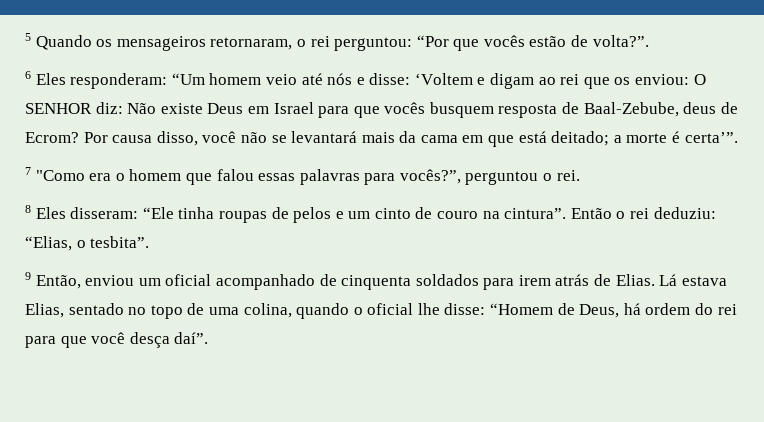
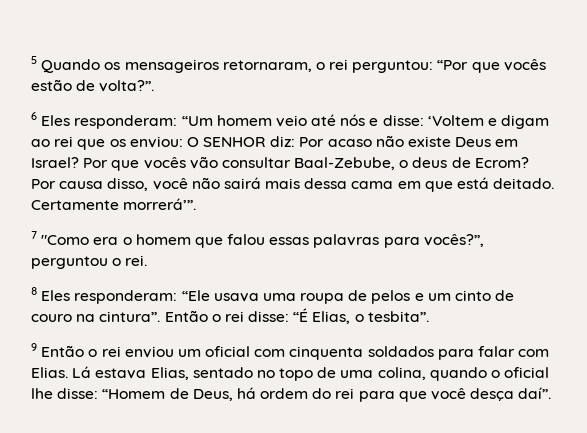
- 6 Eles responderam: “Um homem veio até nós e disse: ‘Voltem e digam ao rei que os enviou: O SENHOR diz: Não existe Deus em Israel para que vocês busquem resposta de Baal-Zebube, deus de Ecrom?
+ 6 Eles responderam: “Um homem veio até nós e disse: ‘Voltem e digam ao rei que os enviou: O SENHOR diz: Por acaso não existe Deus em Israel? Por que vocês vão consultar Baal-Zebube, o deus de Ecrom?
- Por causa disso, você não se levantará mais da cama em que está deitado; a morte é certa’”.
+ Por causa disso, você não sairá mais dessa cama em que está deitado. Certamente morrerá’”.
- 8 Eles disseram: “Ele tinha roupas de pelos e um cinto de couro na cintura”.
+ 8 Eles responderam: “Ele usava uma roupa de pelos e um cinto de couro na cintura”.
- Então o rei deduziu: “Elias, o tesbita”.
+ Então o rei disse: “É Elias, o tesbita”.
- 9 Então, enviou um oficial acompanhado de cinquenta soldados para irem atrás de Elias.
+ 9 Então o rei enviou um oficial com cinquenta soldados para falar com Elias.

